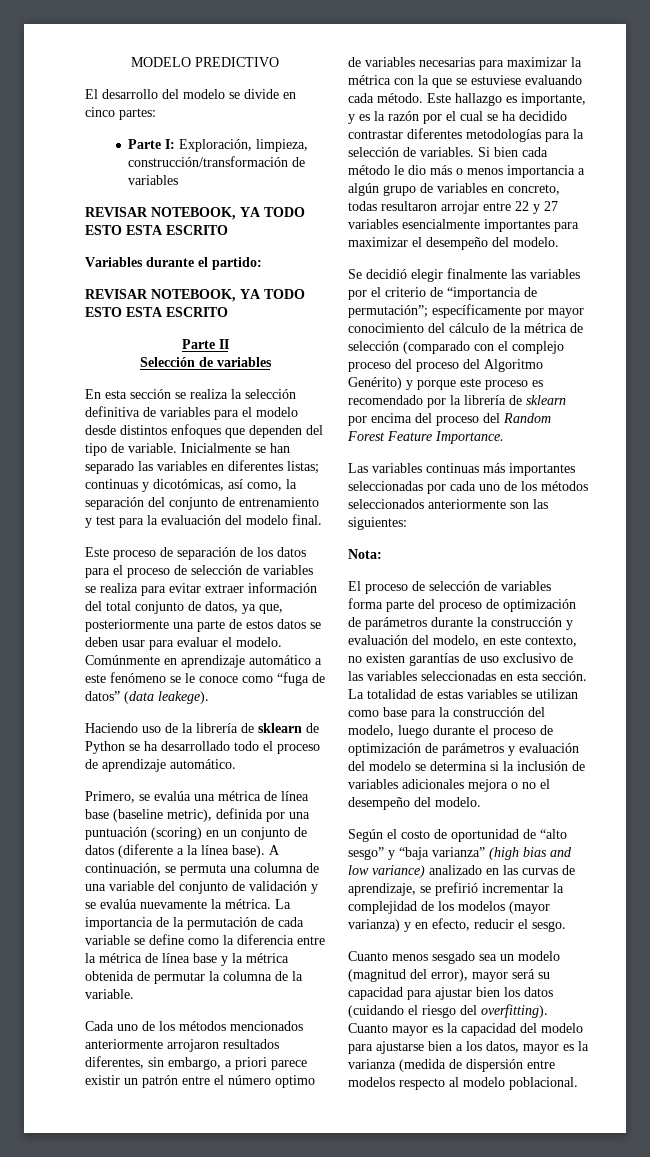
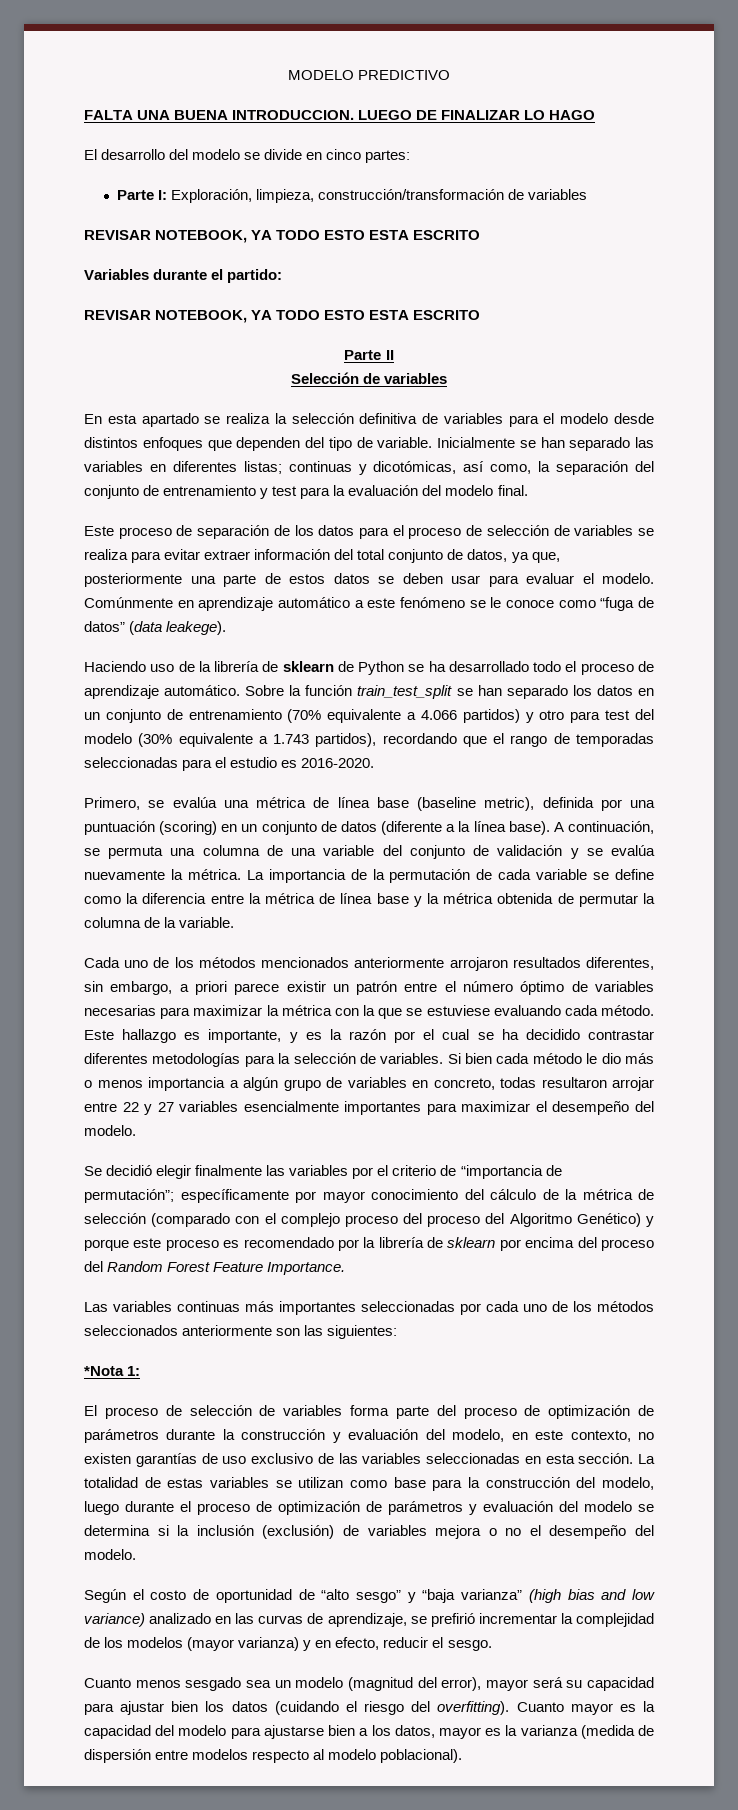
+ FALTA UNA BUENA INTRODUCCION. LUEGO DE FINALIZAR LO HAGO
- En esta sección se realiza la selección definitiva de variables para el modelo desde distintos enfoques que dependen del tipo de variable.
+ En esta apartado se realiza la selección definitiva de variables para el modelo desde distintos enfoques que dependen del tipo de variable.
+ Sobre la función train_test_split se han separado los datos en un conjunto de entrenamiento (70% equivalente a 4.066 partidos) y otro para test del modelo (30% equivalente a 1.743 partidos), recordando que el rango de temporadas seleccionadas para el estudio es 2016-2020.
- Cada uno de los métodos mencionados anteriormente arrojaron resultados diferentes, sin embargo, a priori parece existir un patrón entre el número optimo de variables necesarias para maximizar la métrica con la que se estuviese evaluando cada método.
+ Cada uno de los métodos mencionados anteriormente arrojaron resultados diferentes, sin embargo, a priori parece existir un patrón entre el número óptimo de variables necesarias para maximizar la métrica con la que se estuviese evaluando cada método.
- Se decidió elegir finalmente las variables por el criterio de “importancia de permutación”; específicamente por mayor conocimiento del cálculo de la métrica de selección (comparado con el complejo proceso del proceso del Algoritmo Genérito) y porque este proceso es recomendado por la librería de sklearn por encima del proceso del Random Forest Feature Importance.
+ Se decidió elegir finalmente las variables por el criterio de “importancia de permutación”; específicamente por mayor conocimiento del cálculo de la métrica de selección (comparado con el complejo proceso del proceso del Algoritmo Genético) y porque este proceso es recomendado por la librería de sklearn por encima del proceso del Random Forest Feature Importance.
- Nota:
+ *Nota 1:
- La totalidad de estas variables se utilizan como base para la construcción del modelo, luego durante el proceso de optimización de parámetros y evaluación del modelo se determina si la inclusión de variables adicionales mejora o no el desempeño del modelo.
+ La totalidad de estas variables se utilizan como base para la construcción del modelo, luego durante el proceso de optimización de parámetros y evaluación del modelo se determina si la inclusión (exclusión) de variables mejora o no el desempeño del modelo.
- Cuanto mayor es la capacidad del modelo para ajustarse bien a los datos, mayor es la varianza (medida de dispersión entre modelos respecto al modelo poblacional.
+ Cuanto mayor es la capacidad del modelo para ajustarse bien a los datos, mayor es la varianza (medida de dispersión entre modelos respecto al modelo poblacional).

